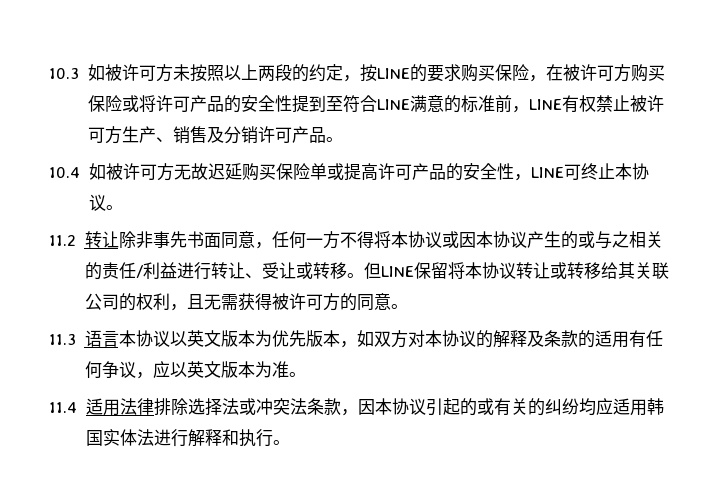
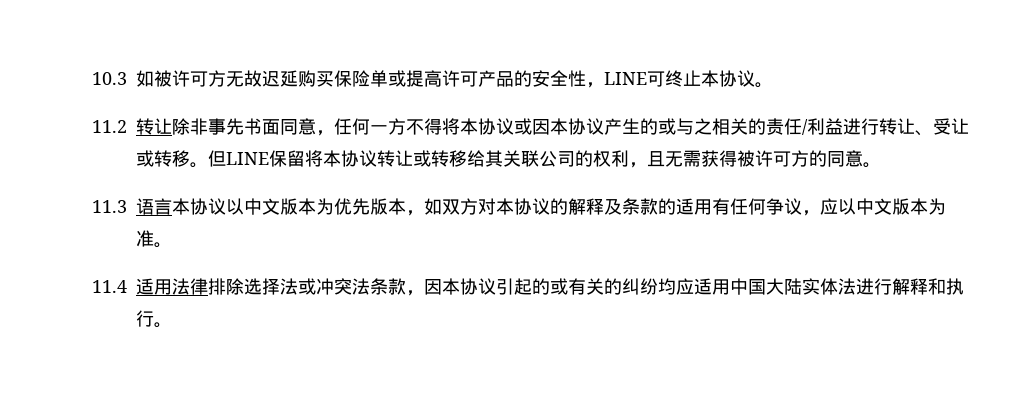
- 10.3如被许可方未按照以上两段的约定，按LINE的要求购买保险，在被许可方购买保险或将许可产品的安全性提到至符合LINE满意的标准前，LINE有权禁止被许可方生产、销售及分销许可产品。
- 10.4如被许可方无故迟延购买保险单或提高许可产品的安全性，LINE可终止本协议。
+ 10.3如被许可方无故迟延购买保险单或提高许可产品的安全性，LINE可终止本协议。
- 11.3语言本协议以英文版本为优先版本，如双方对本协议的解释及条款的适用有任何争议，应以英文版本为准。
+ 11.3语言本协议以中文版本为优先版本，如双方对本协议的解释及条款的适用有任何争议，应以中文版本为准。
- 11.4适用法律排除选择法或冲突法条款，因本协议引起的或有关的纠纷均应适用韩国实体法进行解释和执行。
+ 11.4适用法律排除选择法或冲突法条款，因本协议引起的或有关的纠纷均应适用中国大陆实体法进行解释和执行。

